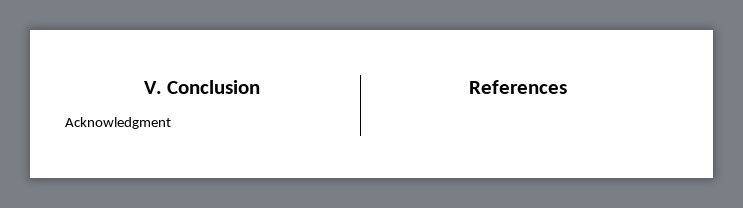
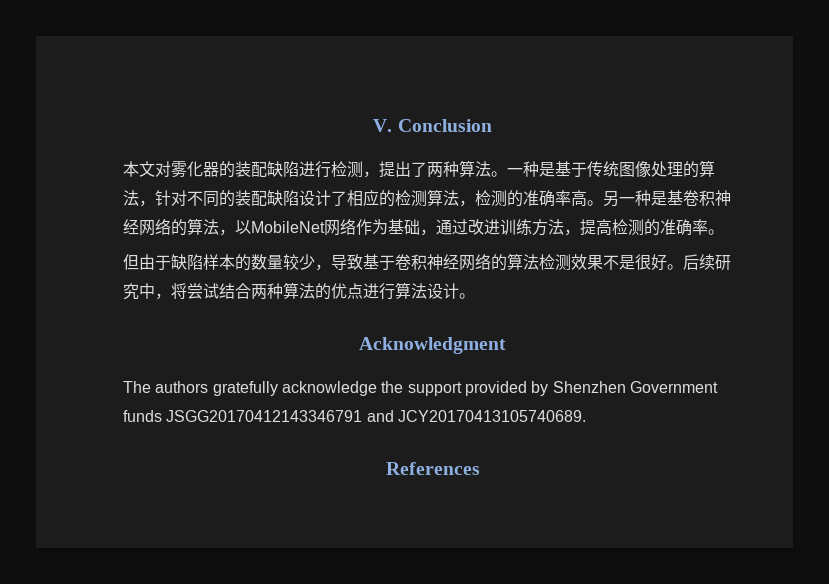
+ 本文对雾化器的装配缺陷进行检测，提出了两种算法。一种是基于传统图像处理的算法，针对不同的装配缺陷设计了相应的检测算法，检测的准确率高。另一种是基卷积神经网络的算法，以MobileNet网络作为基础，通过改进训练方法，提高检测的准确率。
+ 但由于缺陷样本的数量较少，导致基于卷积神经网络的算法检测效果不是很好。后续研究中，将尝试结合两种算法的优点进行算法设计。
  Acknowledgment
+ The authors gratefully acknowledge the support provided by Shenzhen Government funds JSGG20170412143346791 and JCY20170413105740689.

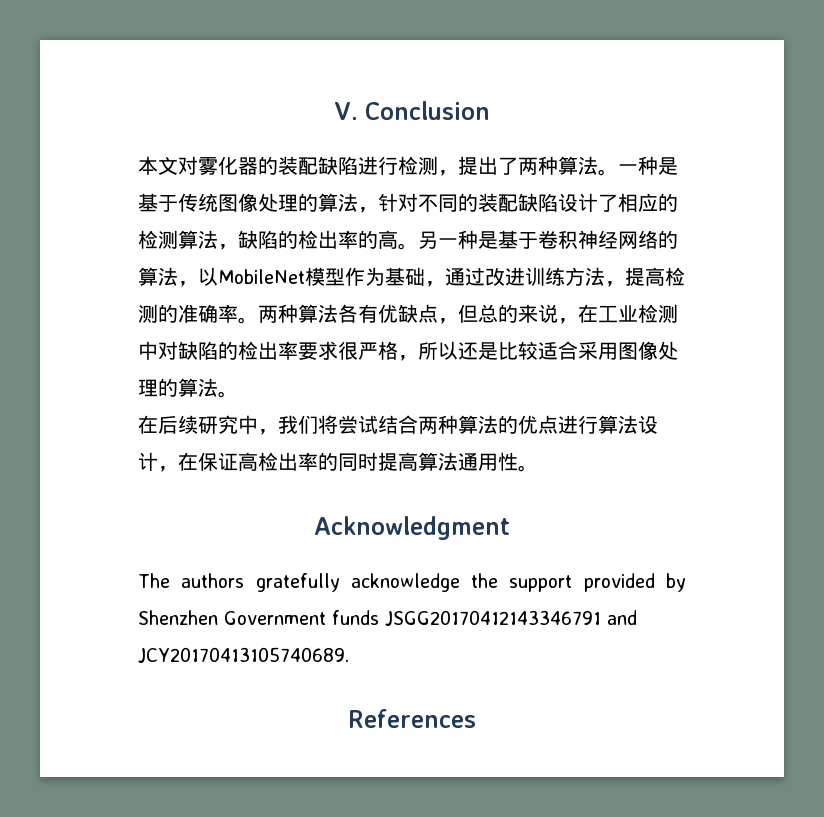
- 一种是基于传统图像处理的算法，针对不同的装配缺陷设计了相应的检测算法，检测的准确率高。
+ 一种是基于传统图像处理的算法，针对不同的装配缺陷设计了相应的检测算法，缺陷的检出率的高。
- 另一种是基卷积神经网络的算法，以MobileNet网络作为基础，通过改进训练方法，提高检测的准确率。
- 但由于缺陷样本的数量较少，导致基于卷积神经网络的算法检测效果不是很好。后续研究中，将尝试结合两种算法的优点进行算法设计。
+ 另一种是基于卷积神经网络的算法，以MobileNet模型作为基础，通过改进训练方法，提高检测的准确率。两种算法各有优缺点，但总的来说，在工业检测中对缺陷的检出率要求很严格，所以还是比较适合采用图像处理的算法。
+ 在后续研究中，我们将尝试结合两种算法的优点进行算法设计，在保证高检出率的同时提高算法通用性。

